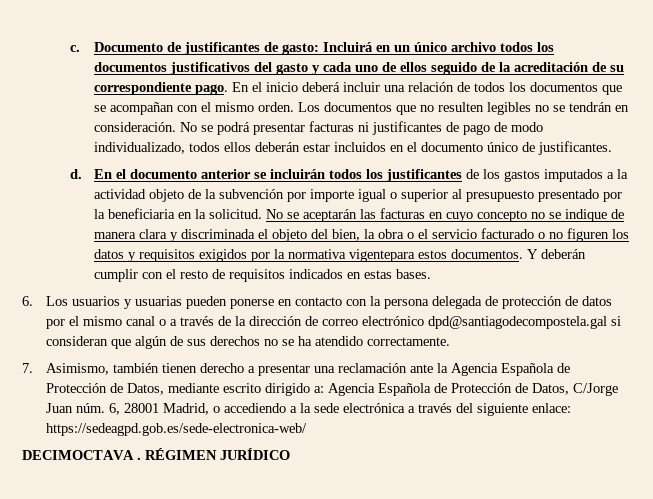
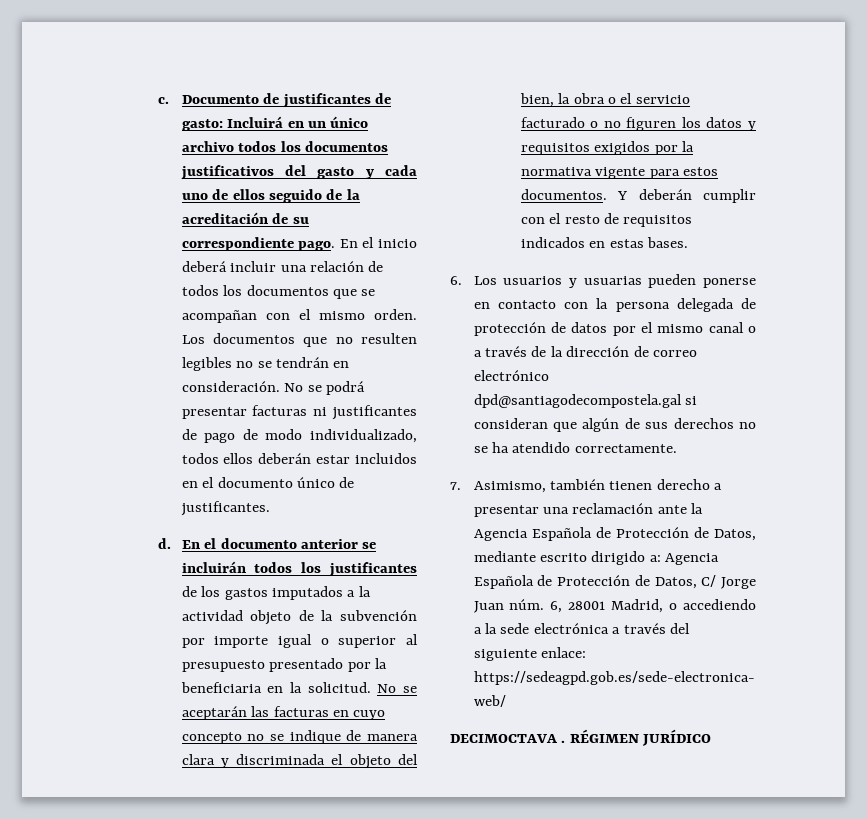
- No se aceptarán las facturas en cuyo concepto no se indique de manera clara y discriminada el objeto del bien, la obra o el servicio facturado o no figuren los datos y requisitos exigidos por la normativa vigentepara estos documentos.
+ No se aceptarán las facturas en cuyo concepto no se indique de manera clara y discriminada el objeto del bien, la obra o el servicio facturado o no figuren los datos y requisitos exigidos por la normativa vigente para estos documentos.
- 7. Asimismo, también tienen derecho a presentar una reclamación ante la Agencia Española de Protección de Datos, mediante escrito dirigido a: Agencia Española de Protección de Datos, C/Jorge Juan núm.
+ 7. Asimismo, también tienen derecho a presentar una reclamación ante la Agencia Española de Protección de Datos, mediante escrito dirigido a: Agencia Española de Protección de Datos, C/ Jorge Juan núm.

